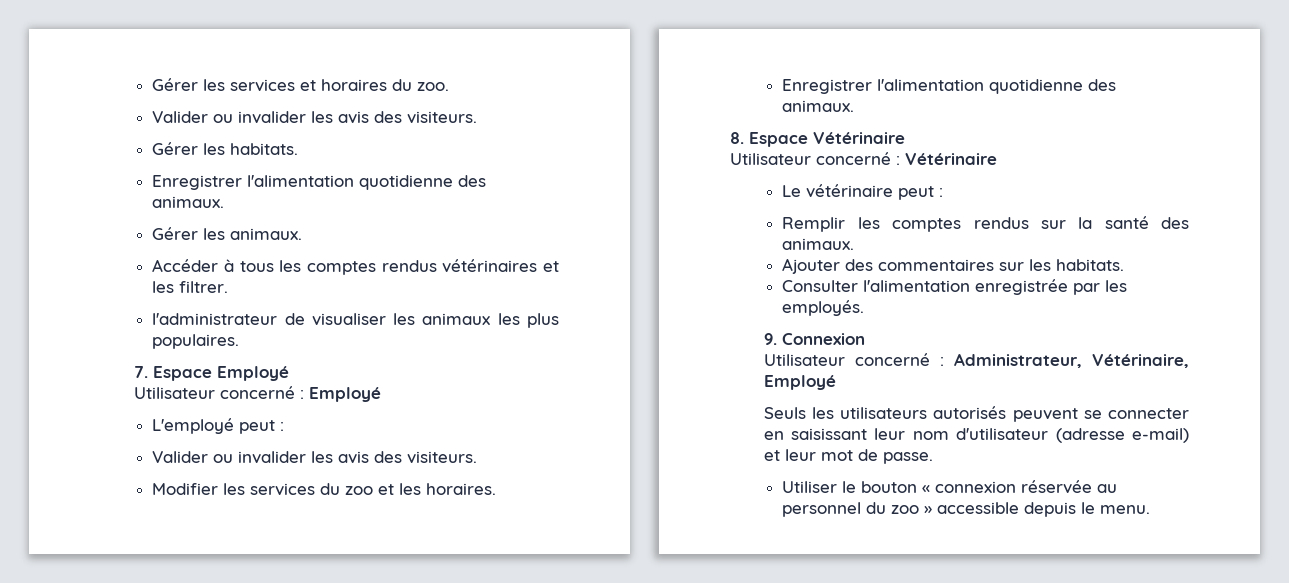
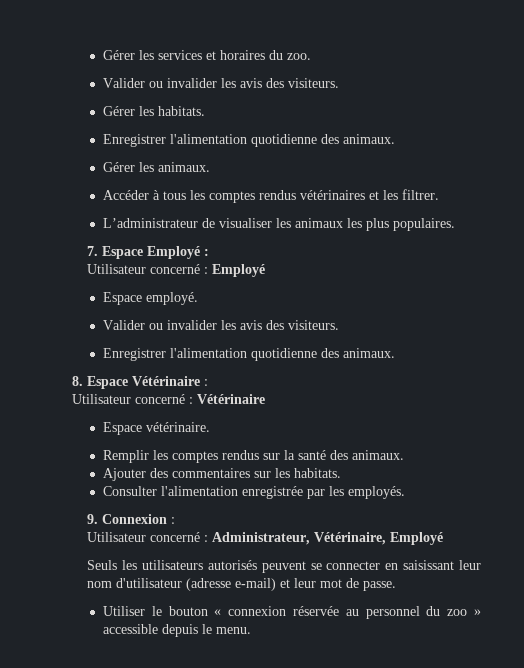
- l'administrateur de visualiser les animaux les plus populaires.
+ L’administrateur de visualiser les animaux les plus populaires.
- 7. Espace Employé
+ 7. Espace Employé :
- L'employé peut :
+ Espace employé.
  Valider ou invalider les avis des visiteurs.
- Modifier les services du zoo et les horaires.
- 8. Espace Vétérinaire
+ 8. Espace Vétérinaire :
- Le vétérinaire peut :
+ Espace vétérinaire.
- 9. Connexion
+ 9. Connexion :

